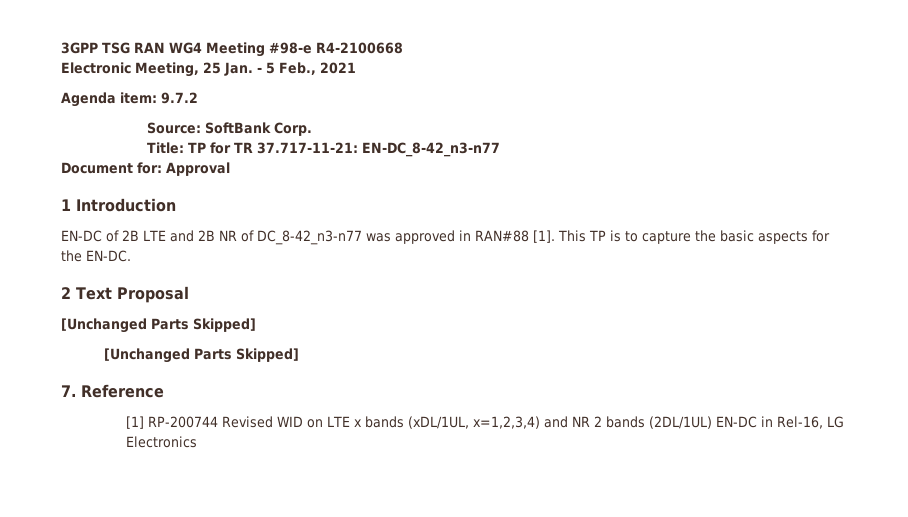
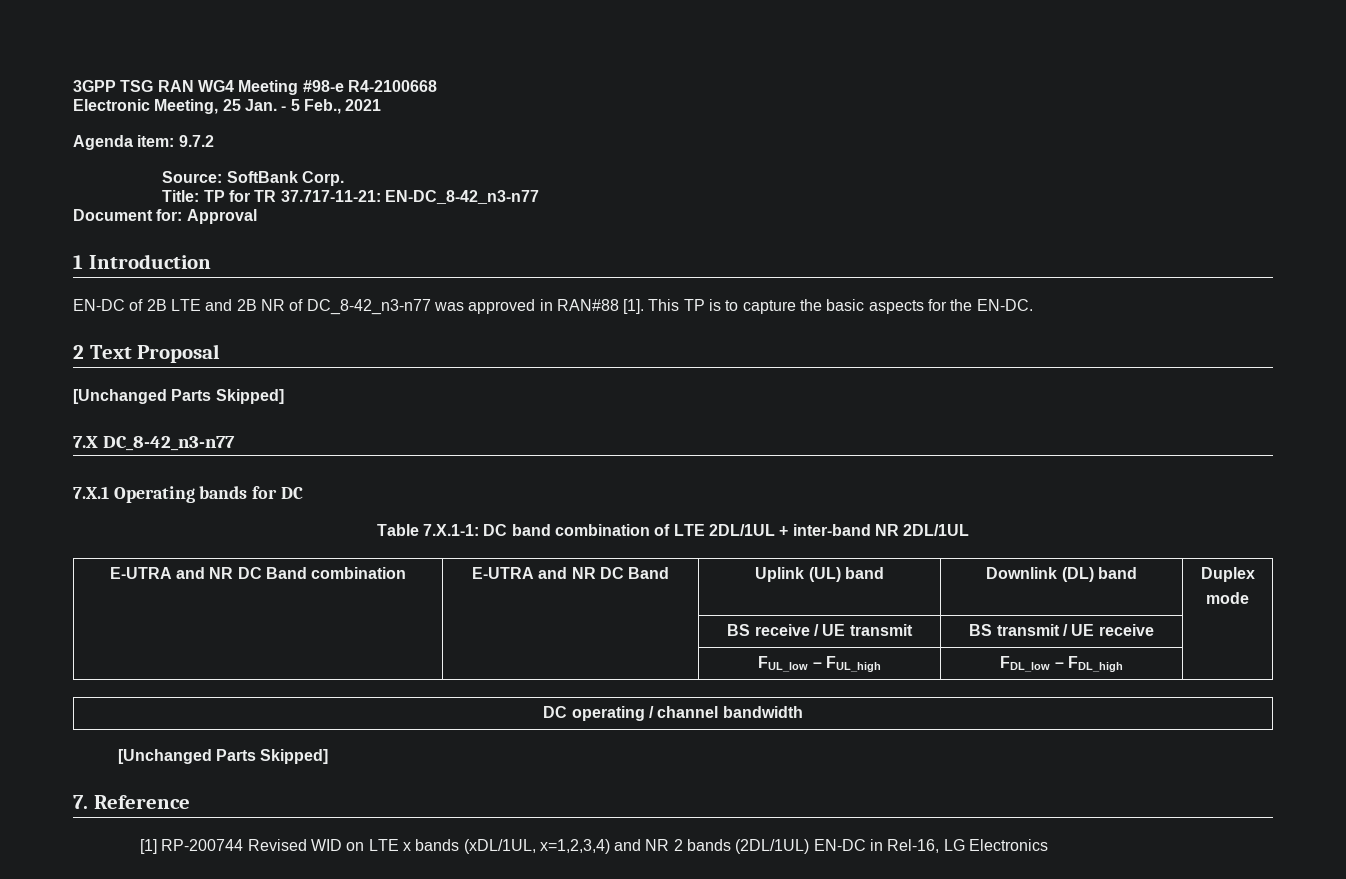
+ 7.X DC_8-42_n3-n77
+ 7.X.1 Operating bands for DC
+ Table 7.X.1-1: DC band combination of LTE 2DL/1UL + inter-band NR 2DL/1UL
+ E-UTRA and NR DC Band combination | E-UTRA and NR DC Band | Uplink (UL) band | Downlink (DL) band | Duplex
+ mode
+ | | BS receive / UE transmit | BS transmit / UE receive |
+ | | FUL_low – FUL_high | FDL_low – FDL_high |
+ DC operating / channel bandwidth

